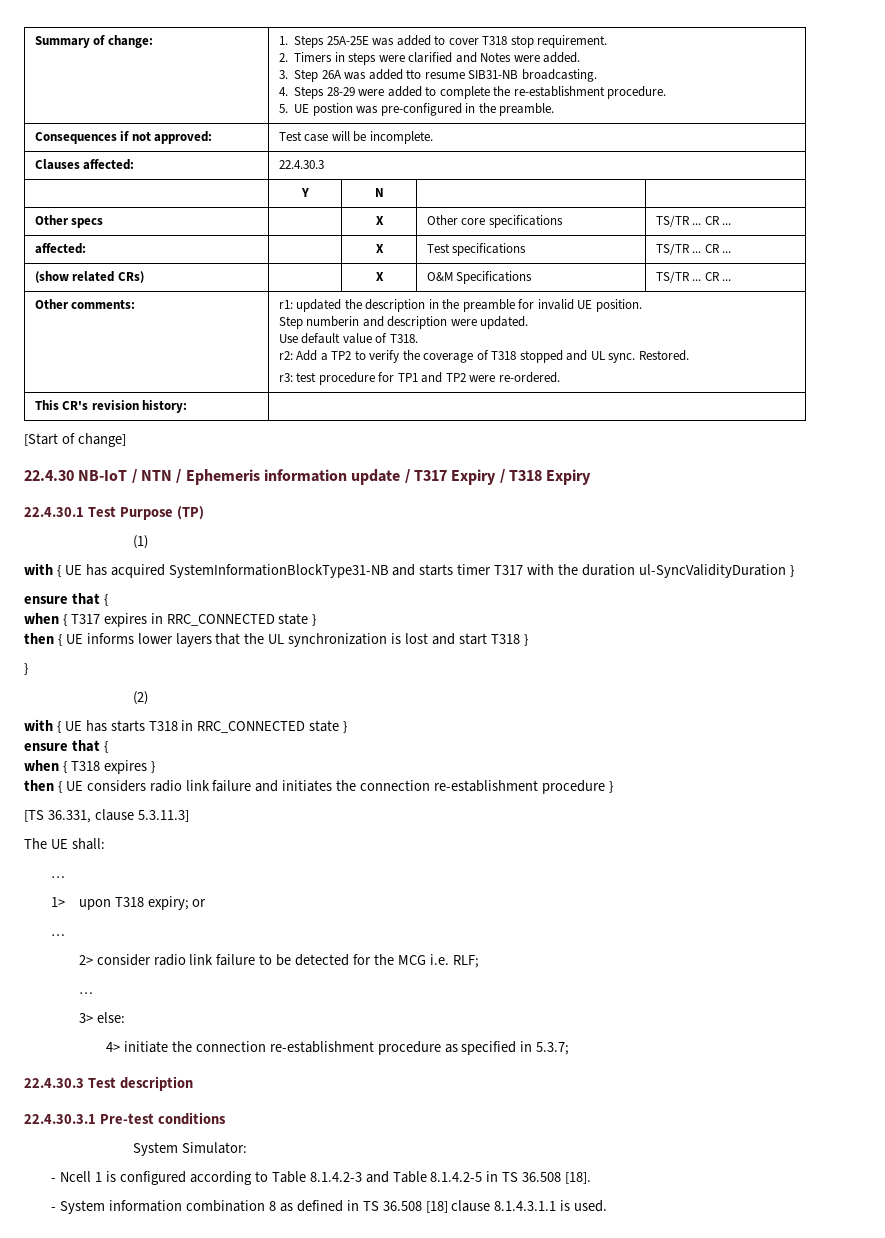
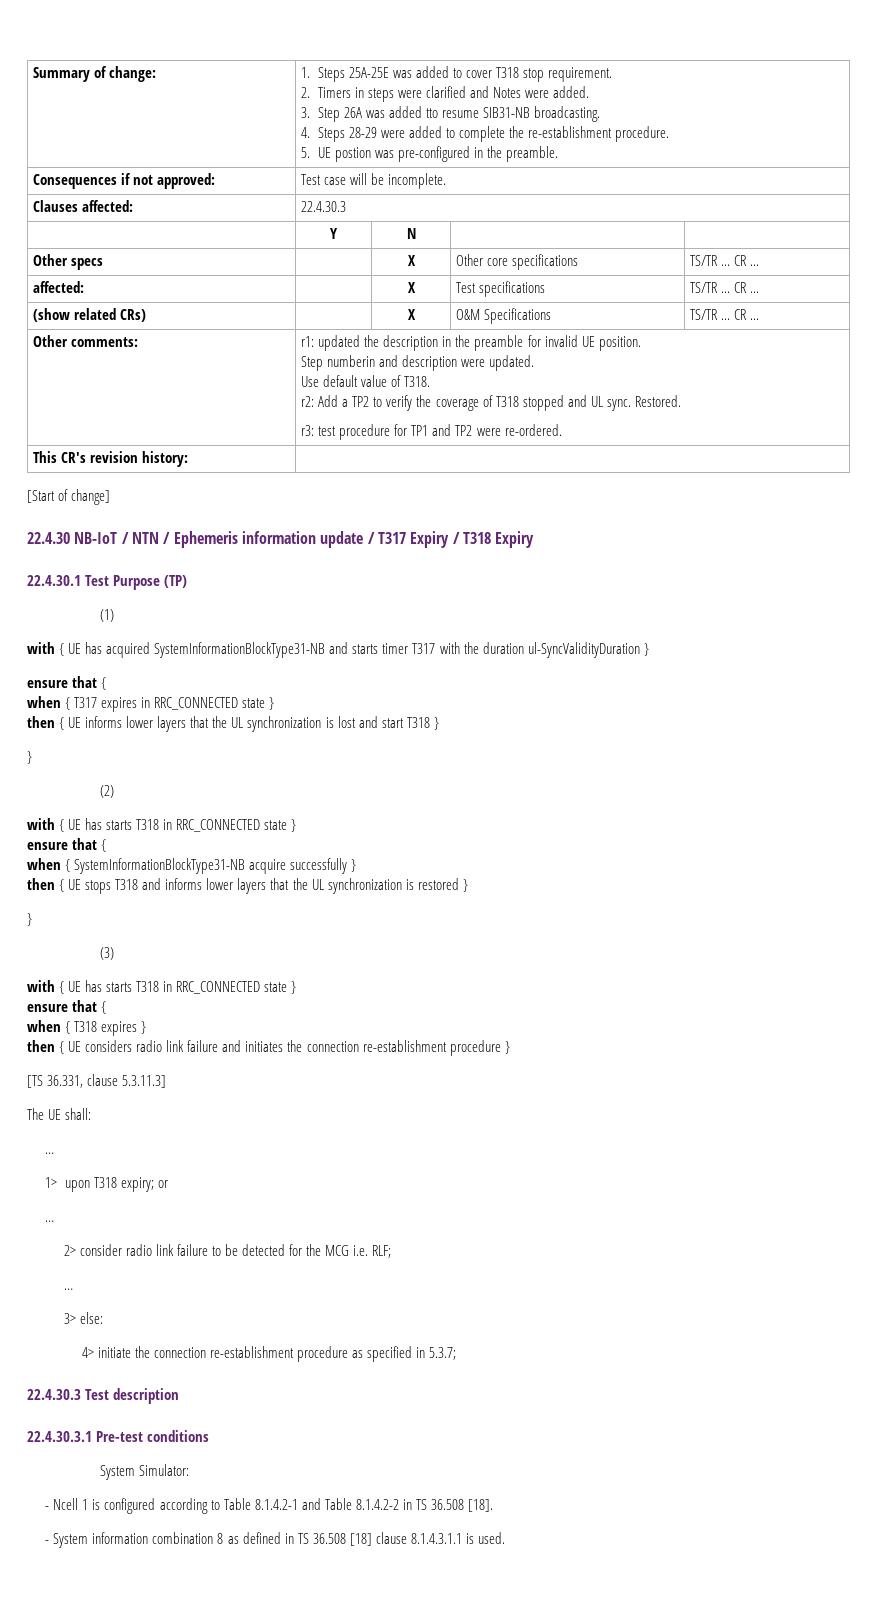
+ when { SystemInformationBlockType31-NB acquire successfully }
+ then { UE stops T318 and informs lower layers that the UL synchronization is restored }
+ }
+ (3)
+ with { UE has starts T318 in RRC_CONNECTED state }
+ ensure that {
- - Ncell 1 is configured according to Table 8.1.4.2-3 and Table 8.1.4.2-5 in TS 36.508 [18].
+ - Ncell 1 is configured according to Table 8.1.4.2-1 and Table 8.1.4.2-2 in TS 36.508 [18].

